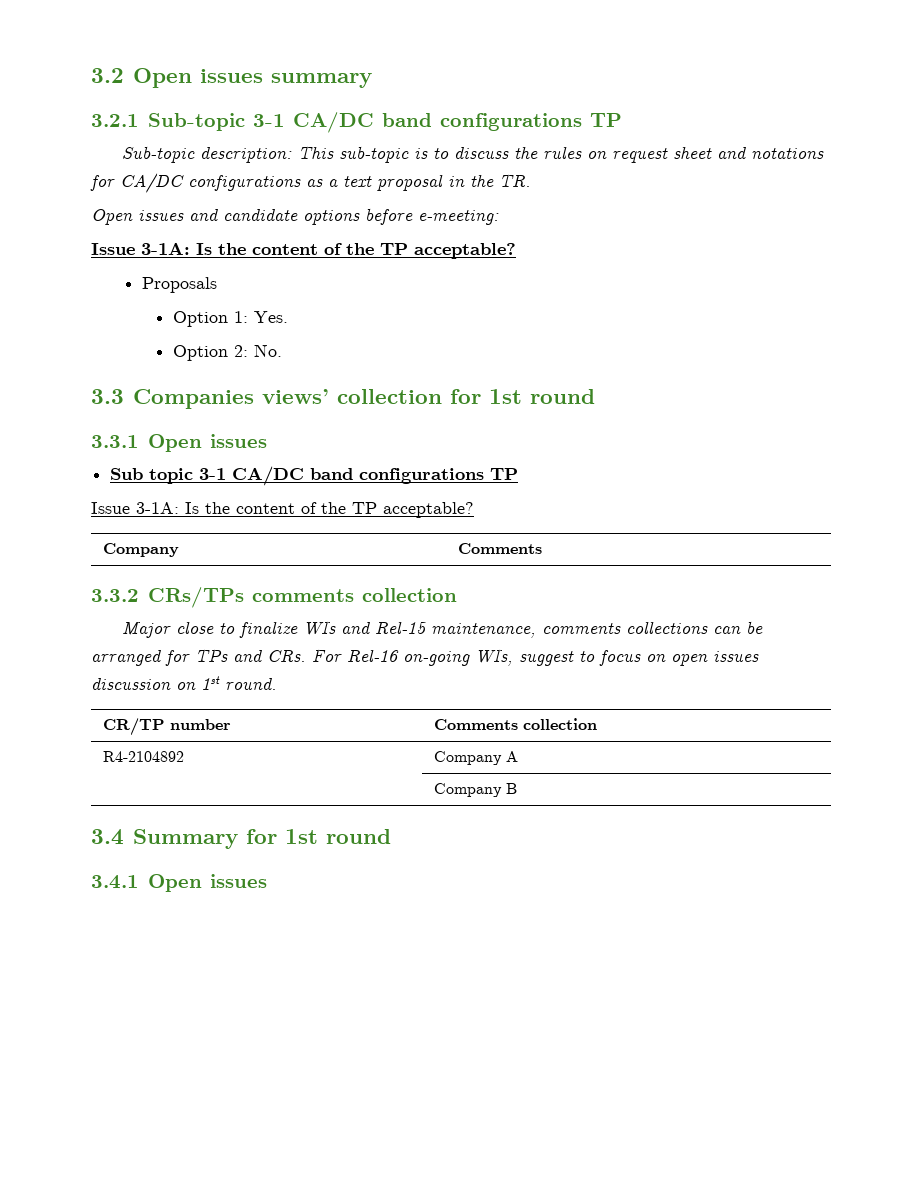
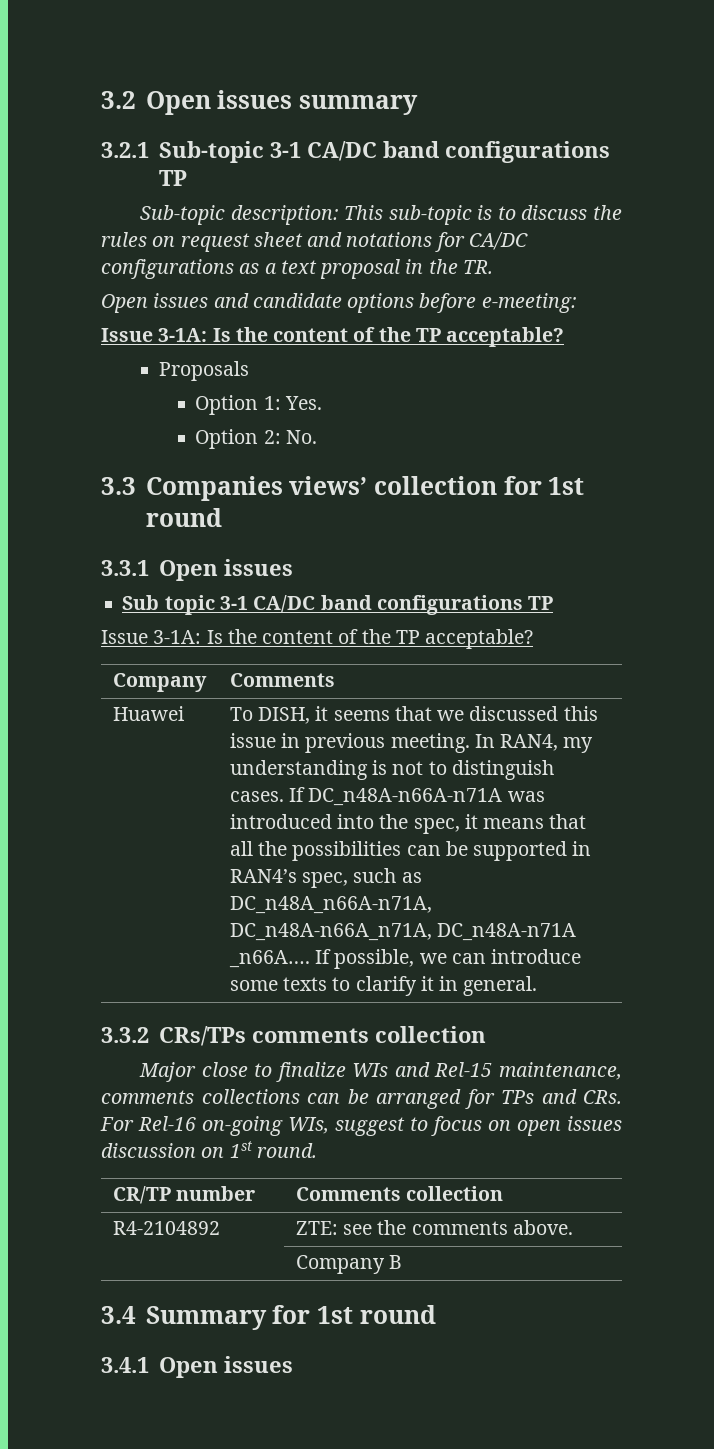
+ Huawei | To DISH, it seems that we discussed this issue in previous meeting. In RAN4, my understanding is not to distinguish cases. If DC_n48A-n66A-n71A was introduced into the spec, it means that all the possibilities can be supported in RAN4’s spec, such as DC_n48A_n66A-n71A, DC_n48A-n66A_n71A, DC_n48A-n71A _n66A…. If possible, we can introduce some texts to clarify it in general.
- R4-2104892 | Company A
+ R4-2104892 | ZTE: see the comments above.

